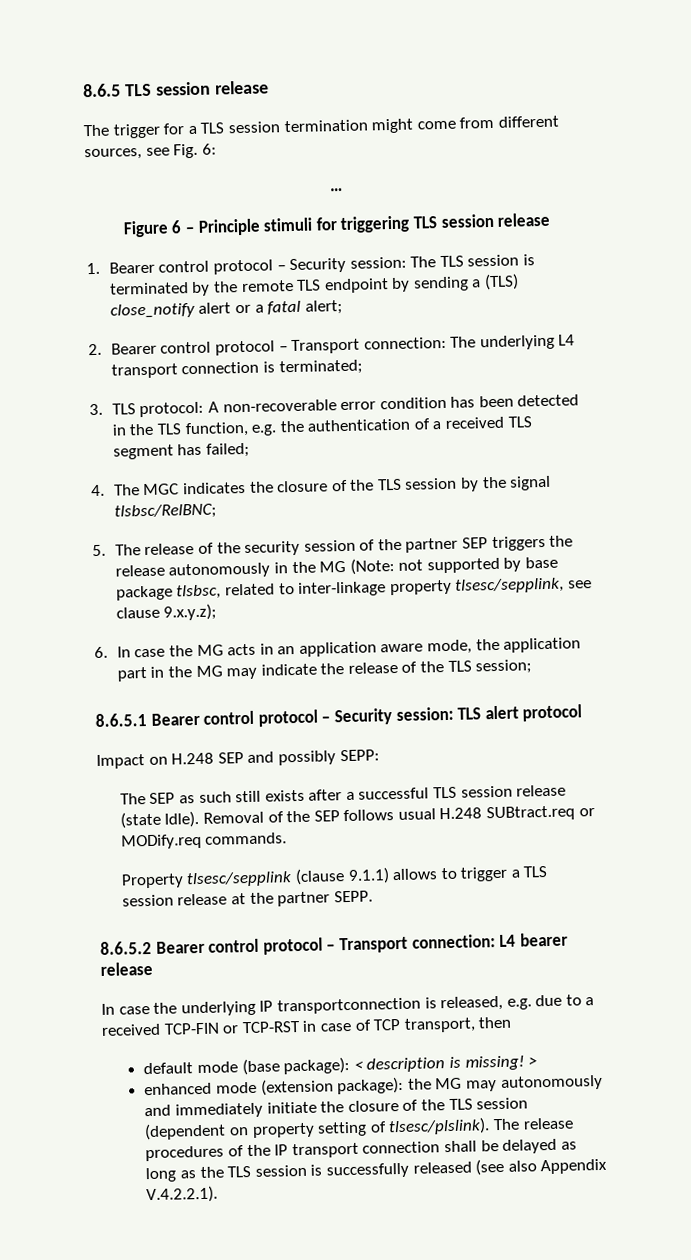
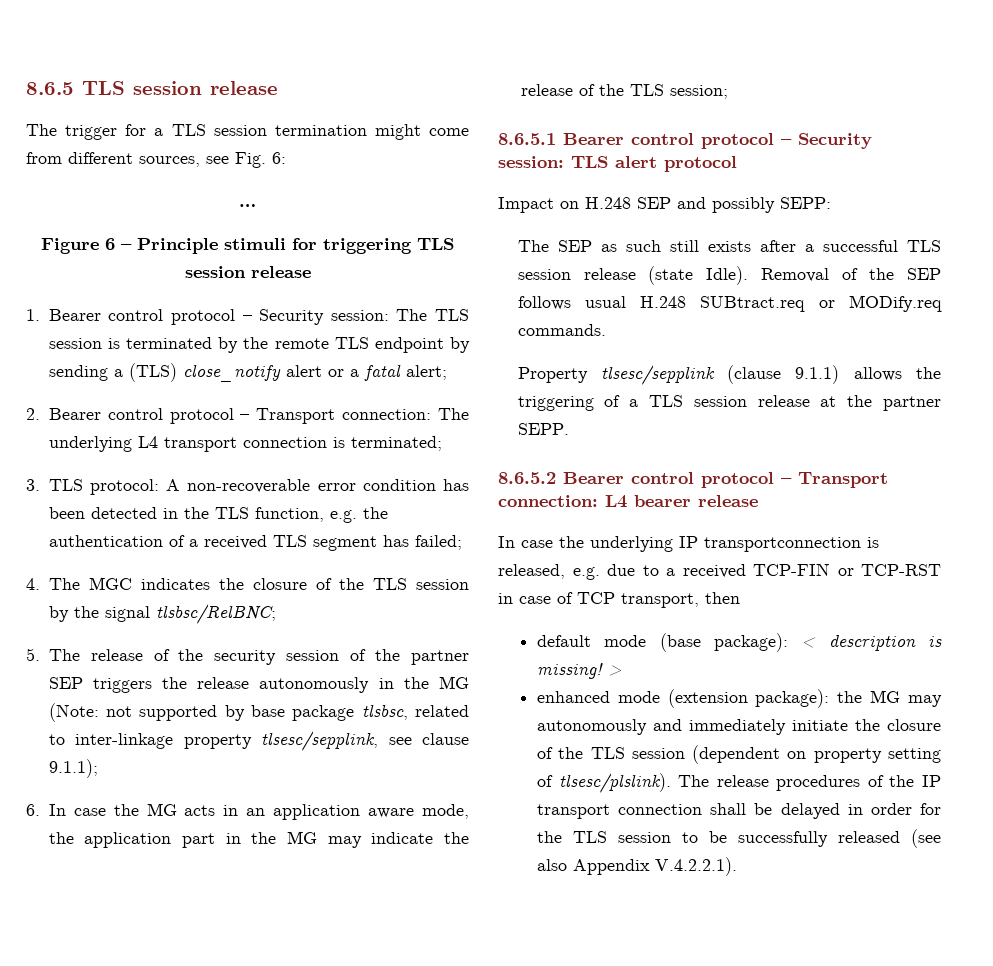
- 5. The release of the security session of the partner SEP triggers the release autonomously in the MG (Note: not supported by base package tlsbsc, related to inter-linkage property tlsesc/sepplink, see clause 9.x.y.z);
+ 5. The release of the security session of the partner SEP triggers the release autonomously in the MG (Note: not supported by base package tlsbsc, related to inter-linkage property tlsesc/sepplink, see clause 9.1.1);
- Property tlsesc/sepplink (clause 9.1.1) allows to trigger a TLS session release at the partner SEPP.
+ Property tlsesc/sepplink (clause 9.1.1) allows the triggering of a TLS session release at the partner SEPP.
- The release procedures of the IP transport connection shall be delayed as long as the TLS session is successfully released (see also Appendix V.4.2.2.1).
+ The release procedures of the IP transport connection shall be delayed in order for the TLS session to be successfully released (see also Appendix V.4.2.2.1).

